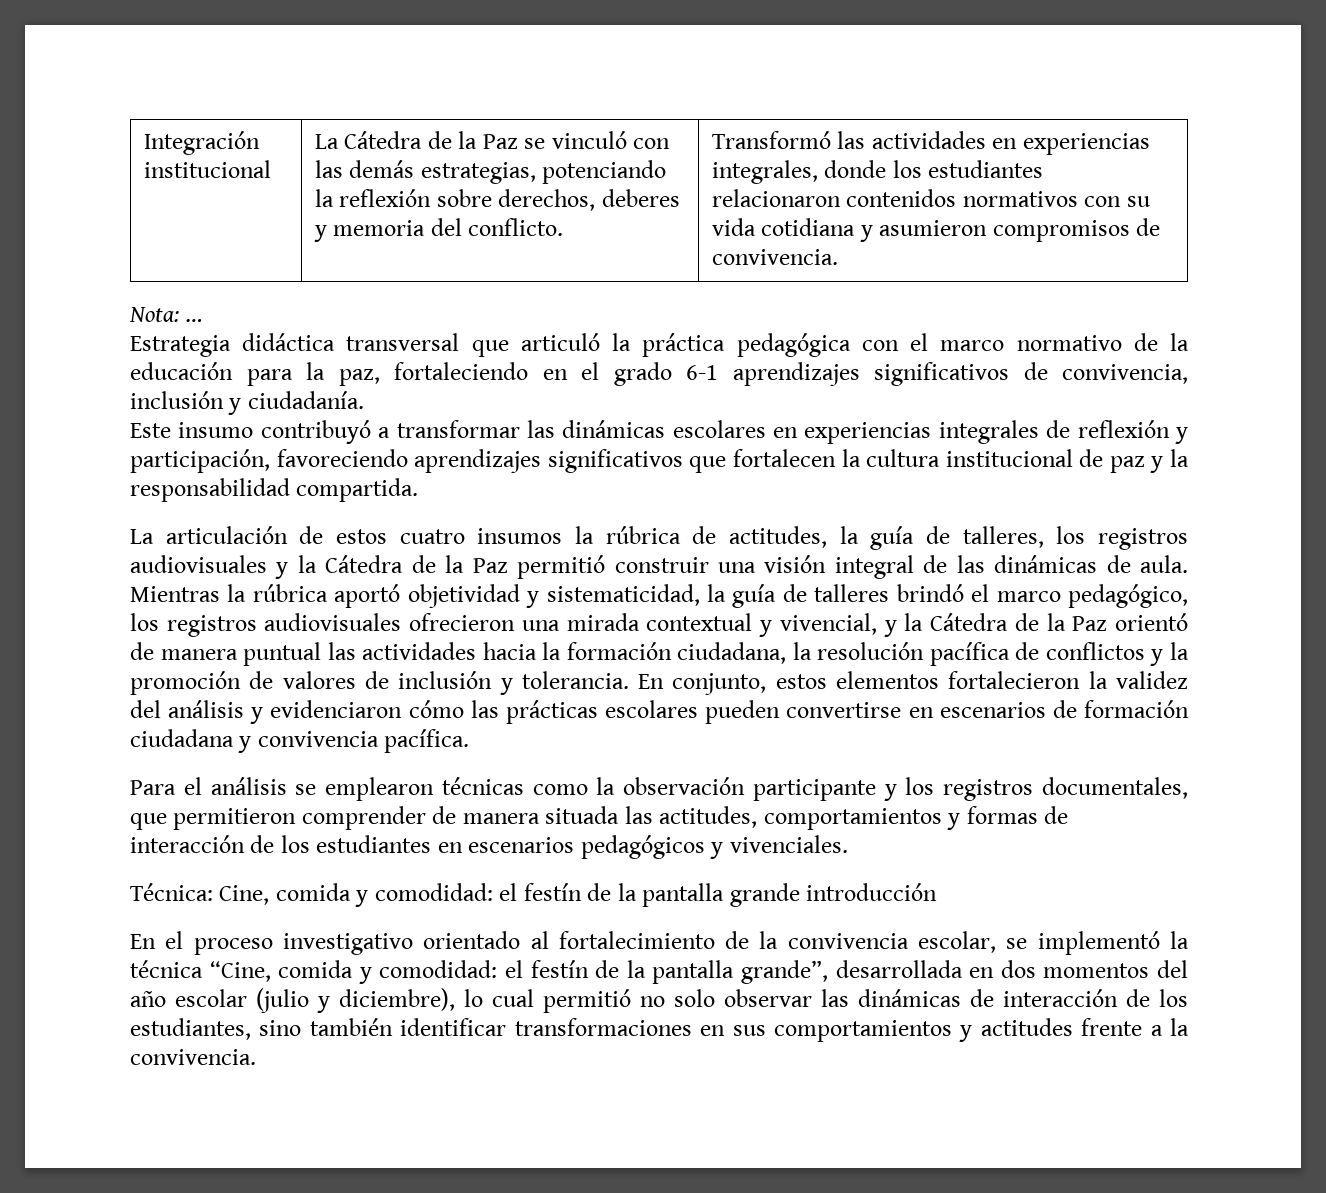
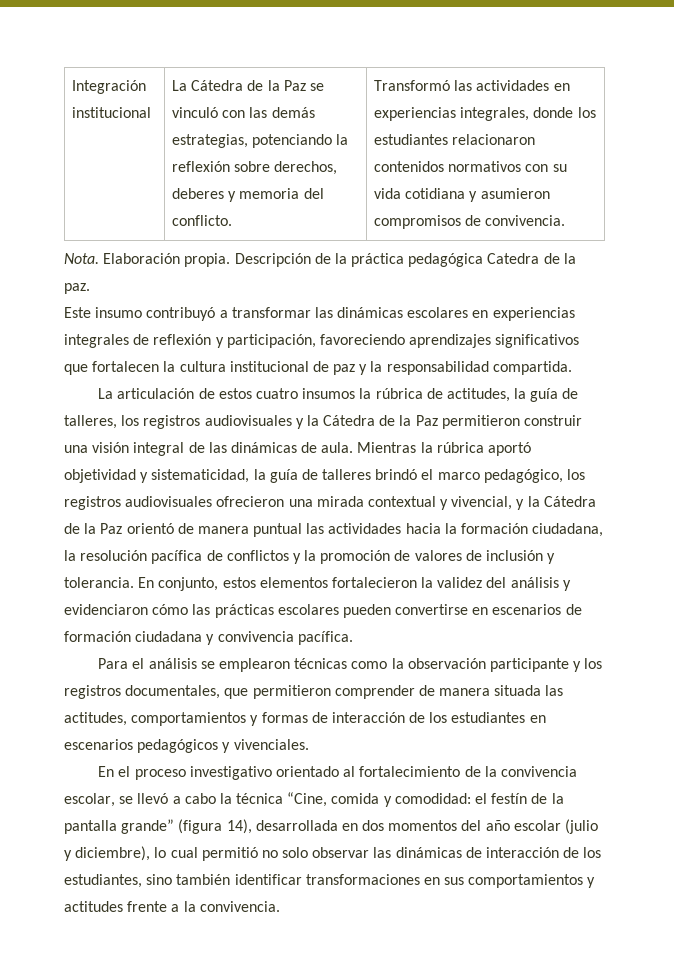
- Nota: …
- Estrategia didáctica transversal que articuló la práctica pedagógica con el marco normativo de la educación para la paz, fortaleciendo en el grado 6-1 aprendizajes significativos de convivencia, inclusión y ciudadanía.
+ Nota. Elaboración propia. Descripción de la práctica pedagógica Catedra de la paz.
- La articulación de estos cuatro insumos la rúbrica de actitudes, la guía de talleres, los registros audiovisuales y la Cátedra de la Paz permitió construir una visión integral de las dinámicas de aula.
+ La articulación de estos cuatro insumos la rúbrica de actitudes, la guía de talleres, los registros audiovisuales y la Cátedra de la Paz permitieron construir una visión integral de las dinámicas de aula.
- Técnica: Cine, comida y comodidad: el festín de la pantalla grande introducción
- En el proceso investigativo orientado al fortalecimiento de la convivencia escolar, se implementó la técnica “Cine, comida y comodidad: el festín de la pantalla grande”, desarrollada en dos momentos del año escolar (julio y diciembre), lo cual permitió no solo observar las dinámicas de interacción de los estudiantes, sino también identificar transformaciones en sus comportamientos y actitudes frente a la convivencia.
+ En el proceso investigativo orientado al fortalecimiento de la convivencia escolar, se llevó a cabo la técnica “Cine, comida y comodidad: el festín de la pantalla grande” (figura 14), desarrollada en dos momentos del año escolar (julio y diciembre), lo cual permitió no solo observar las dinámicas de interacción de los estudiantes, sino también identificar transformaciones en sus comportamientos y actitudes frente a la convivencia.

